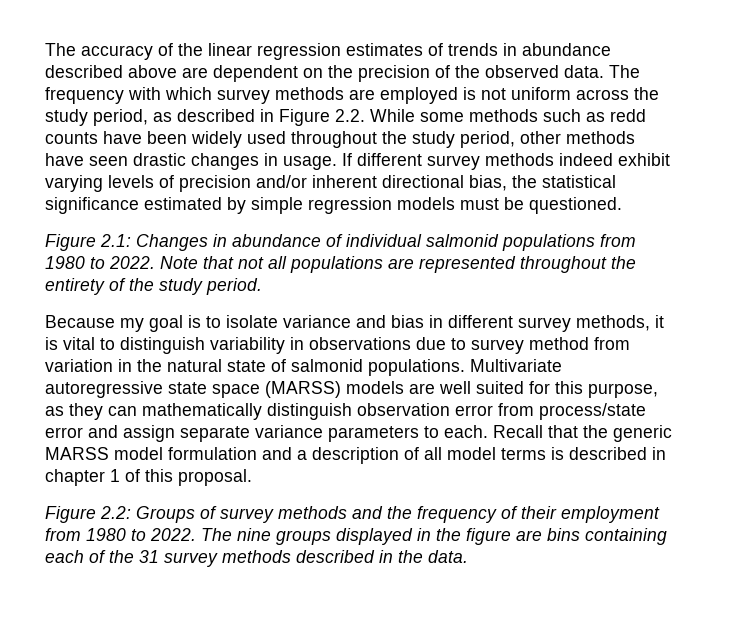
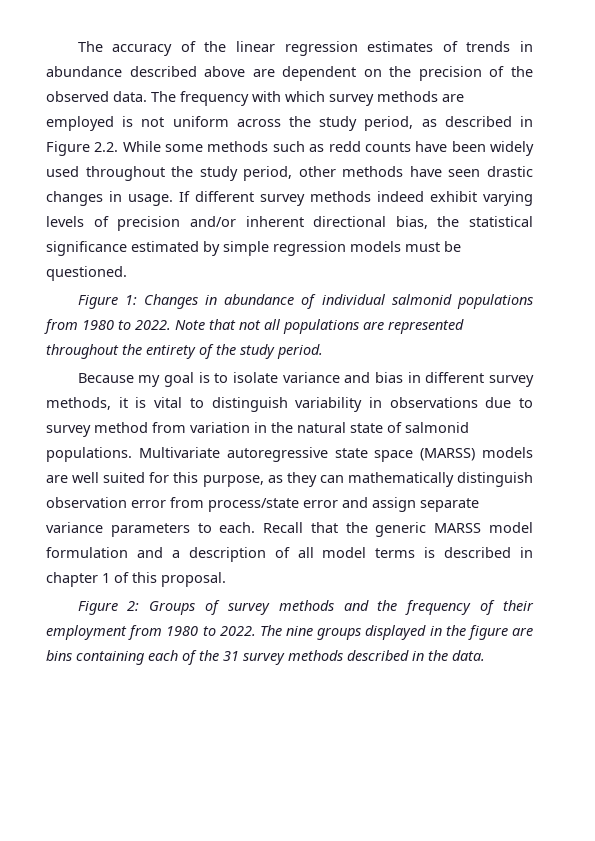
- Figure 2.1: Changes in abundance of individual salmonid populations from 1980 to 2022.
+ Figure 1: Changes in abundance of individual salmonid populations from 1980 to 2022.
- Figure 2.2: Groups of survey methods and the frequency of their employment from 1980 to 2022.
+ Figure 2: Groups of survey methods and the frequency of their employment from 1980 to 2022.

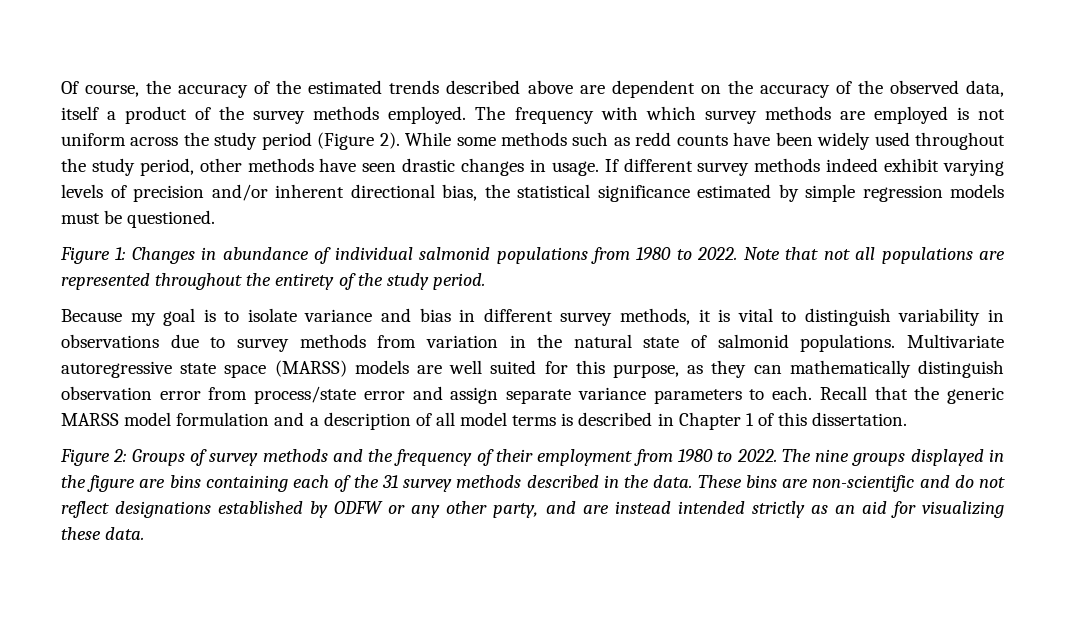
- The accuracy of the linear regression estimates of trends in abundance described above are dependent on the precision of the observed data.
+ Of course, the accuracy of the estimated trends described above are dependent on the accuracy of the observed data, itself a product of the survey methods employed.
- The frequency with which survey methods are employed is not uniform across the study period, as described in Figure 2.2. While some methods such as redd counts have been widely used throughout the study period, other methods have seen drastic changes in usage.
+ The frequency with which survey methods are employed is not uniform across the study period (Figure 2). While some methods such as redd counts have been widely used throughout the study period, other methods have seen drastic changes in usage.
- Because my goal is to isolate variance and bias in different survey methods, it is vital to distinguish variability in observations due to survey method from variation in the natural state of salmonid populations.
+ Because my goal is to isolate variance and bias in different survey methods, it is vital to distinguish variability in observations due to survey methods from variation in the natural state of salmonid populations.
- Recall that the generic MARSS model formulation and a description of all model terms is described in chapter 1 of this proposal.
+ Recall that the generic MARSS model formulation and a description of all model terms is described in Chapter 1 of this dissertation.
+ These bins are non-scientific and do not reflect designations established by ODFW or any other party, and are instead intended strictly as an aid for visualizing these data.

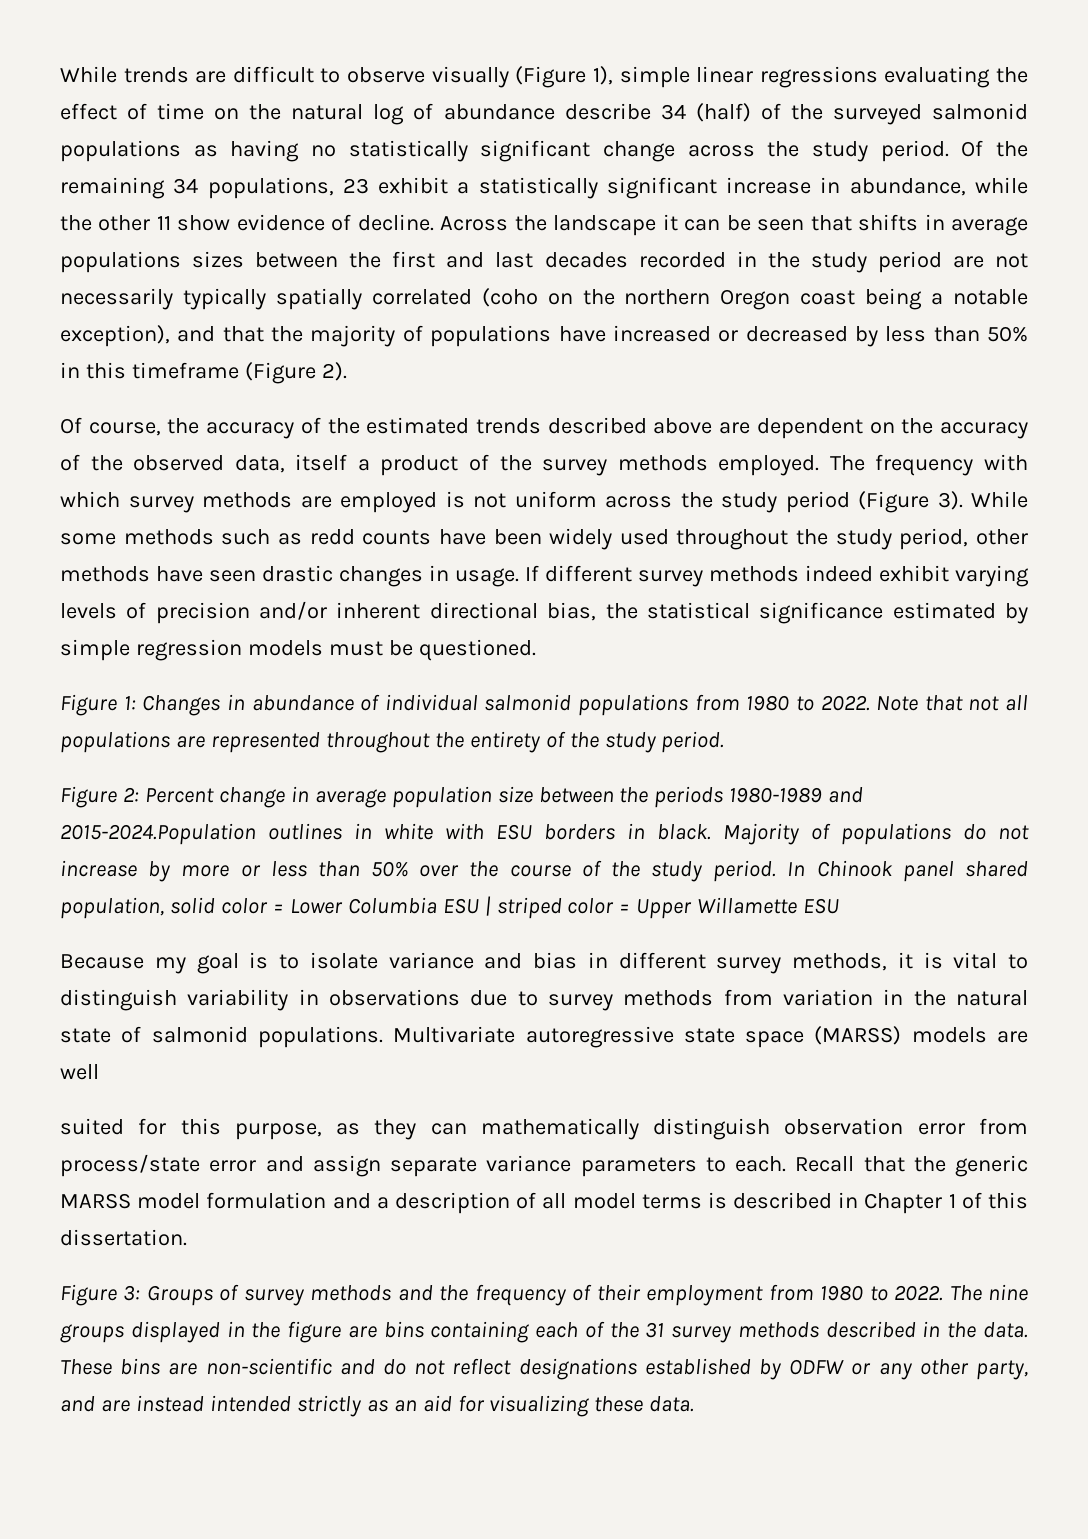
+ While trends are difficult to observe visually (Figure 1), simple linear regressions evaluating the effect of time on the natural log of abundance describe 34 (half) of the surveyed salmonid populations as having no statistically significant change across the study period. Of the remaining 34 populations, 23 exhibit a statistically significant increase in abundance, while the other 11 show evidence of decline. Across the landscape it can be seen that shifts in average populations sizes between the first and last decades recorded in the study period are not necessarily typically spatially correlated (coho on the northern Oregon coast being a notable exception), and that the majority of populations have increased or decreased by less than 50% in this timeframe (Figure 2).
- The frequency with which survey methods are employed is not uniform across the study period (Figure 2).
+ The frequency with which survey methods are employed is not uniform across the study period (Figure 3).
+ Figure 2: Percent change in average population size between the periods 1980-1989 and 2015-2024.Population outlines in white with ESU borders in black. Majority of populations do not increase by more or less than 50% over the course of the study period. In Chinook panel shared population, solid color = Lower Columbia ESU | striped color = Upper Willamette ESU
- Multivariate autoregressive state space (MARSS) models are well suited for this purpose, as they can mathematically distinguish observation error from process/state error and assign separate variance parameters to each.
+ Multivariate autoregressive state space (MARSS) models are well
+ suited for this purpose, as they can mathematically distinguish observation error from process/state error and assign separate variance parameters to each.
- Figure 2: Groups of survey methods and the frequency of their employment from 1980 to 2022.
+ Figure 3: Groups of survey methods and the frequency of their employment from 1980 to 2022.

